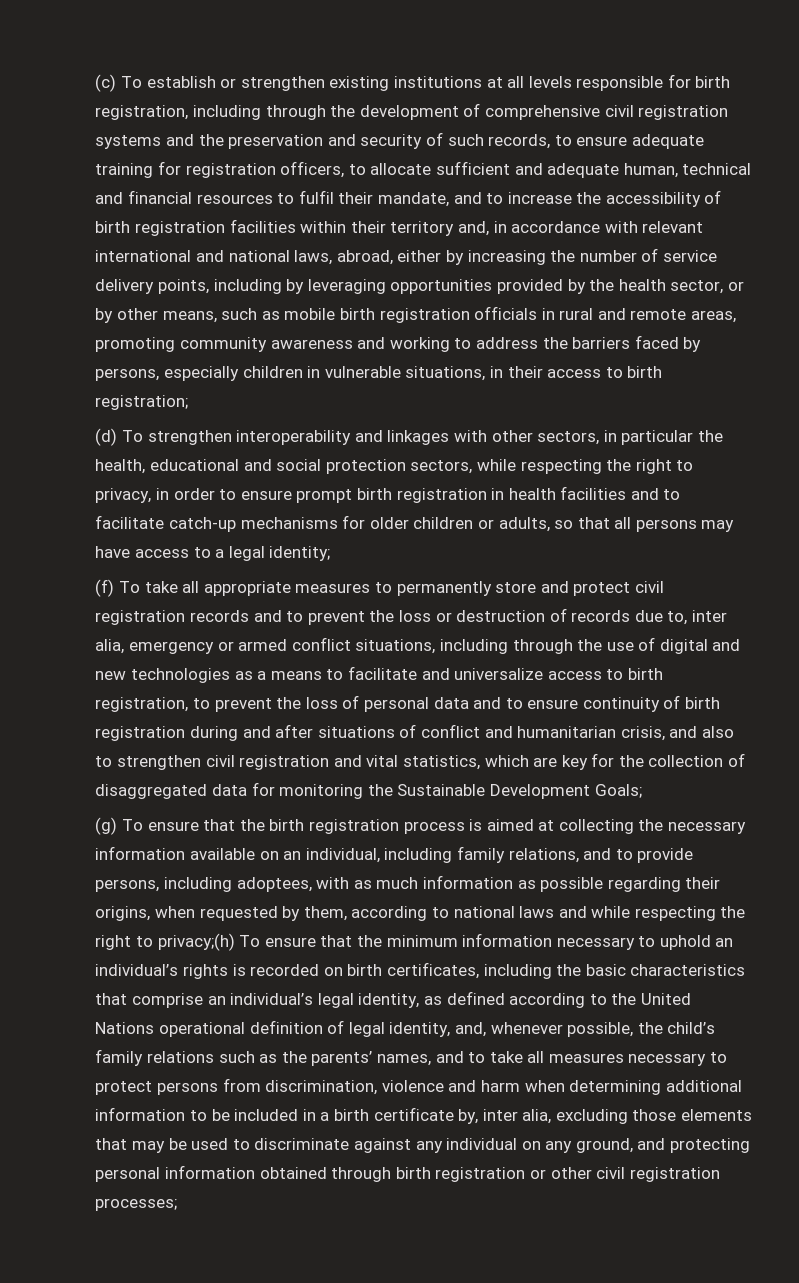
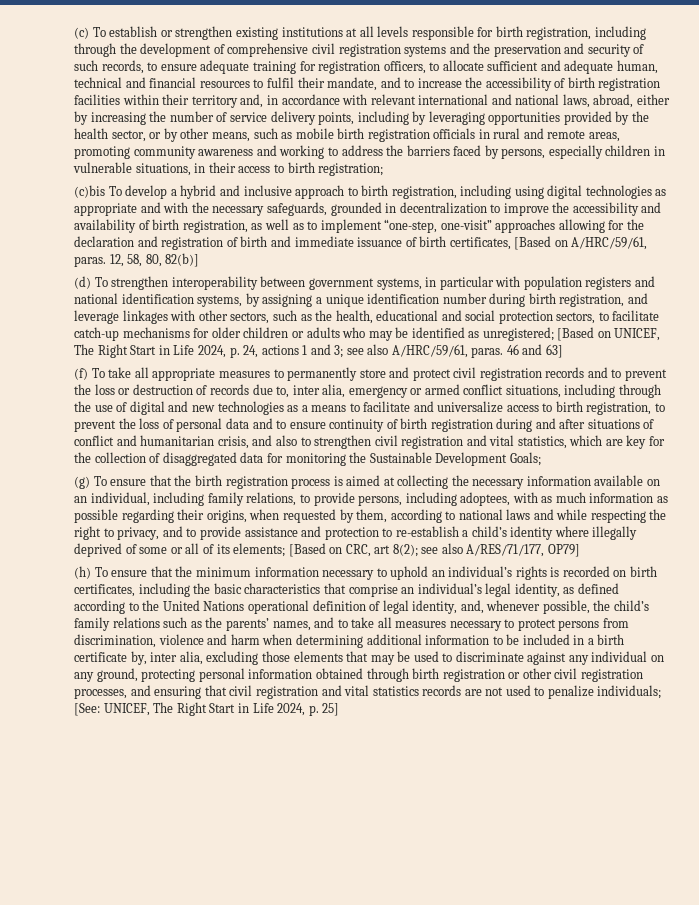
- (d) To strengthen interoperability and linkages with other sectors, in particular the health, educational and social protection sectors, while respecting the right to privacy, in order to ensure prompt birth registration in health facilities and to facilitate catch-up mechanisms for older children or adults, so that all persons may have access to a legal identity;
+ (c)bis To develop a hybrid and inclusive approach to birth registration, including using digital technologies as appropriate and with the necessary safeguards, grounded in decentralization to improve the accessibility and availability of birth registration, as well as to implement “one-step, one-visit” approaches allowing for the declaration and registration of birth and immediate issuance of birth certificates, [Based on A/HRC/59/61, paras. 12, 58, 80, 82(b)]
+ (d) To strengthen interoperability between government systems, in particular with population registers and national identification systems, by assigning a unique identification number during birth registration, and leverage linkages with other sectors, such as the health, educational and social protection sectors, to facilitate catch-up mechanisms for older children or adults who may be identified as unregistered; [Based on UNICEF, The Right Start in Life 2024, p. 24, actions 1 and 3; see also A/HRC/59/61, paras. 46 and 63]
- (g) To ensure that the birth registration process is aimed at collecting the necessary information available on an individual, including family relations, and to provide persons, including adoptees, with as much information as possible regarding their origins, when requested by them, according to national laws and while respecting the right to privacy;(h) To ensure that the minimum information necessary to uphold an individual’s rights is recorded on birth certificates, including the basic characteristics that comprise an individual’s legal identity, as defined according to the United Nations operational definition of legal identity, and, whenever possible, the child’s family relations such as the parents’ names, and to take all measures necessary to protect persons from discrimination, violence and harm when determining additional information to be included in a birth certificate by, inter alia, excluding those elements that may be used to discriminate against any individual on any ground, and protecting personal information obtained through birth registration or other civil registration processes;
+ (g) To ensure that the birth registration process is aimed at collecting the necessary information available on an individual, including family relations, to provide persons, including adoptees, with as much information as possible regarding their origins, when requested by them, according to national laws and while respecting the right to privacy, and to provide assistance and protection to re-establish a child’s identity where illegally deprived of some or all of its elements; [Based on CRC, art 8(2); see also A/RES/71/177, OP79]
+ (h) To ensure that the minimum information necessary to uphold an individual’s rights is recorded on birth certificates, including the basic characteristics that comprise an individual’s legal identity, as defined according to the United Nations operational definition of legal identity, and, whenever possible, the child’s family relations such as the parents’ names, and to take all measures necessary to protect persons from discrimination, violence and harm when determining additional information to be included in a birth certificate by, inter alia, excluding those elements that may be used to discriminate against any individual on any ground, protecting personal information obtained through birth registration or other civil registration processes, and ensuring that civil registration and vital statistics records are not used to penalize individuals; [See: UNICEF, The Right Start in Life 2024, p. 25]

